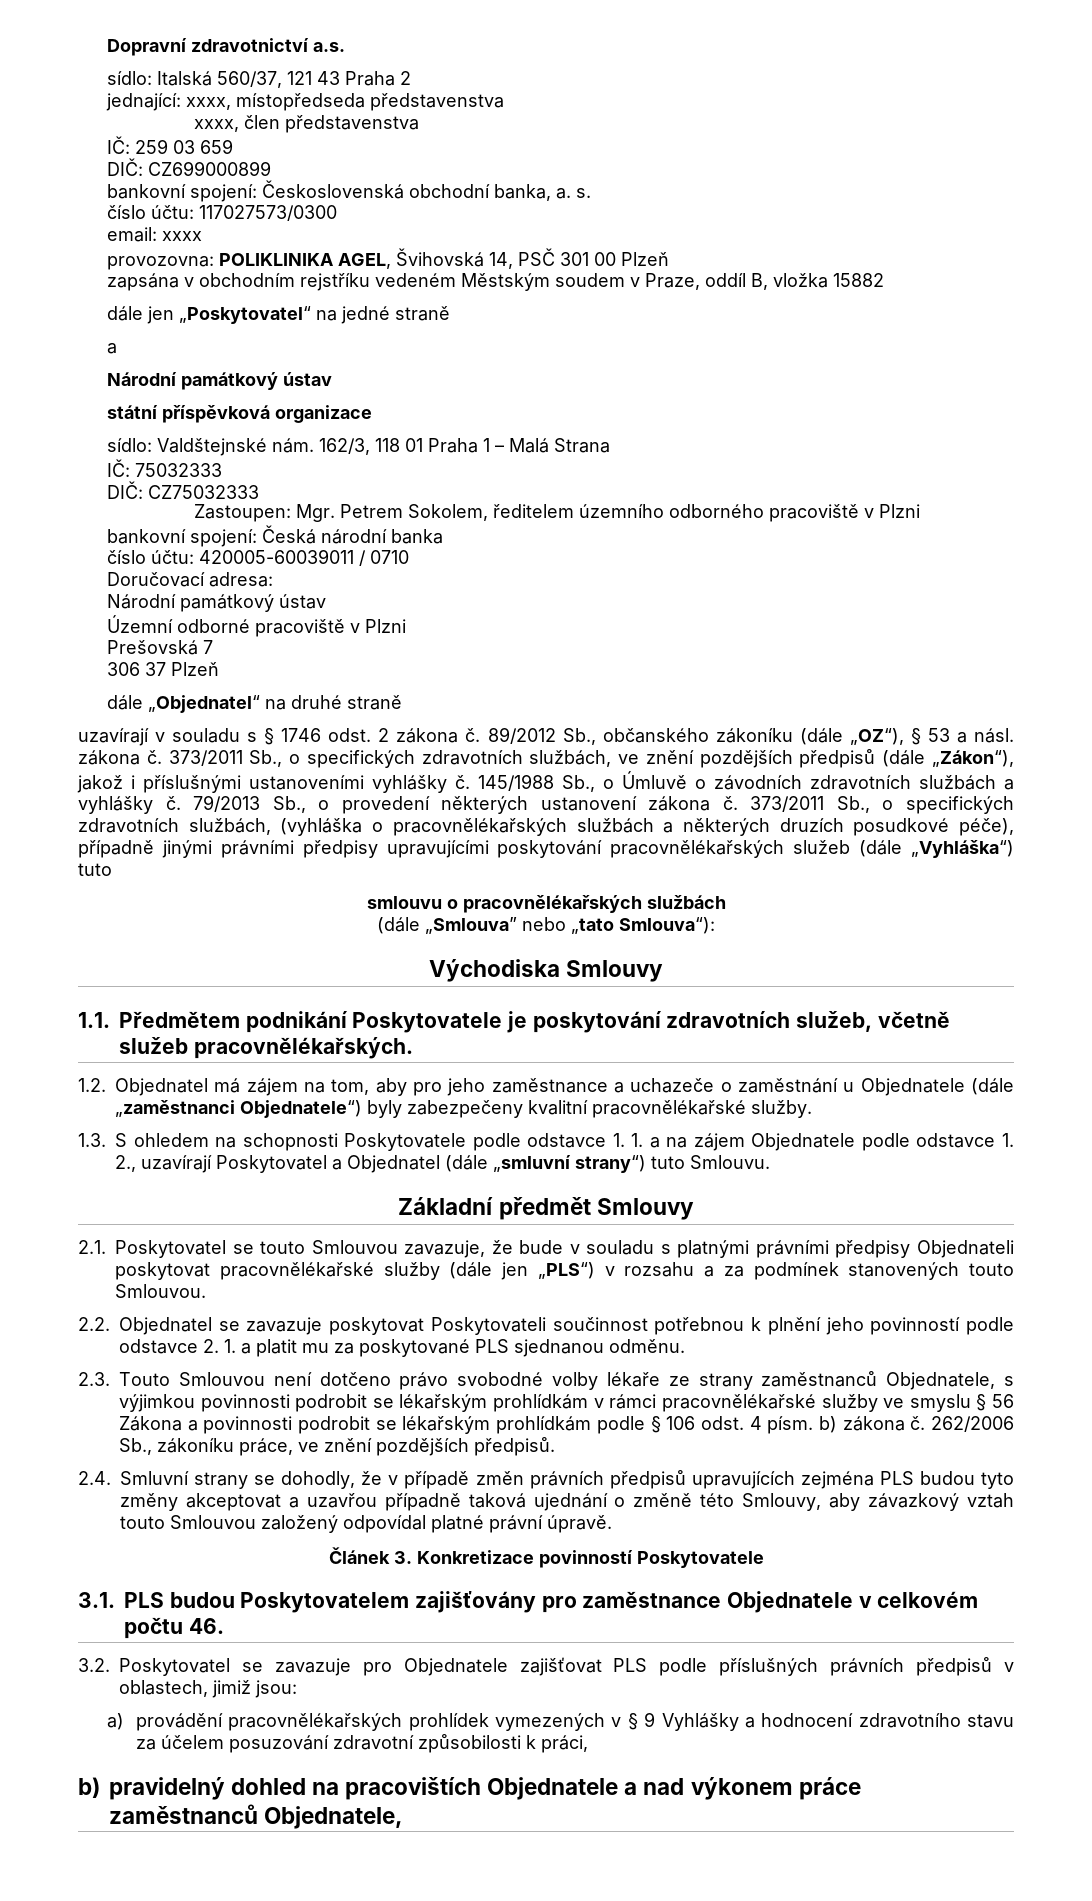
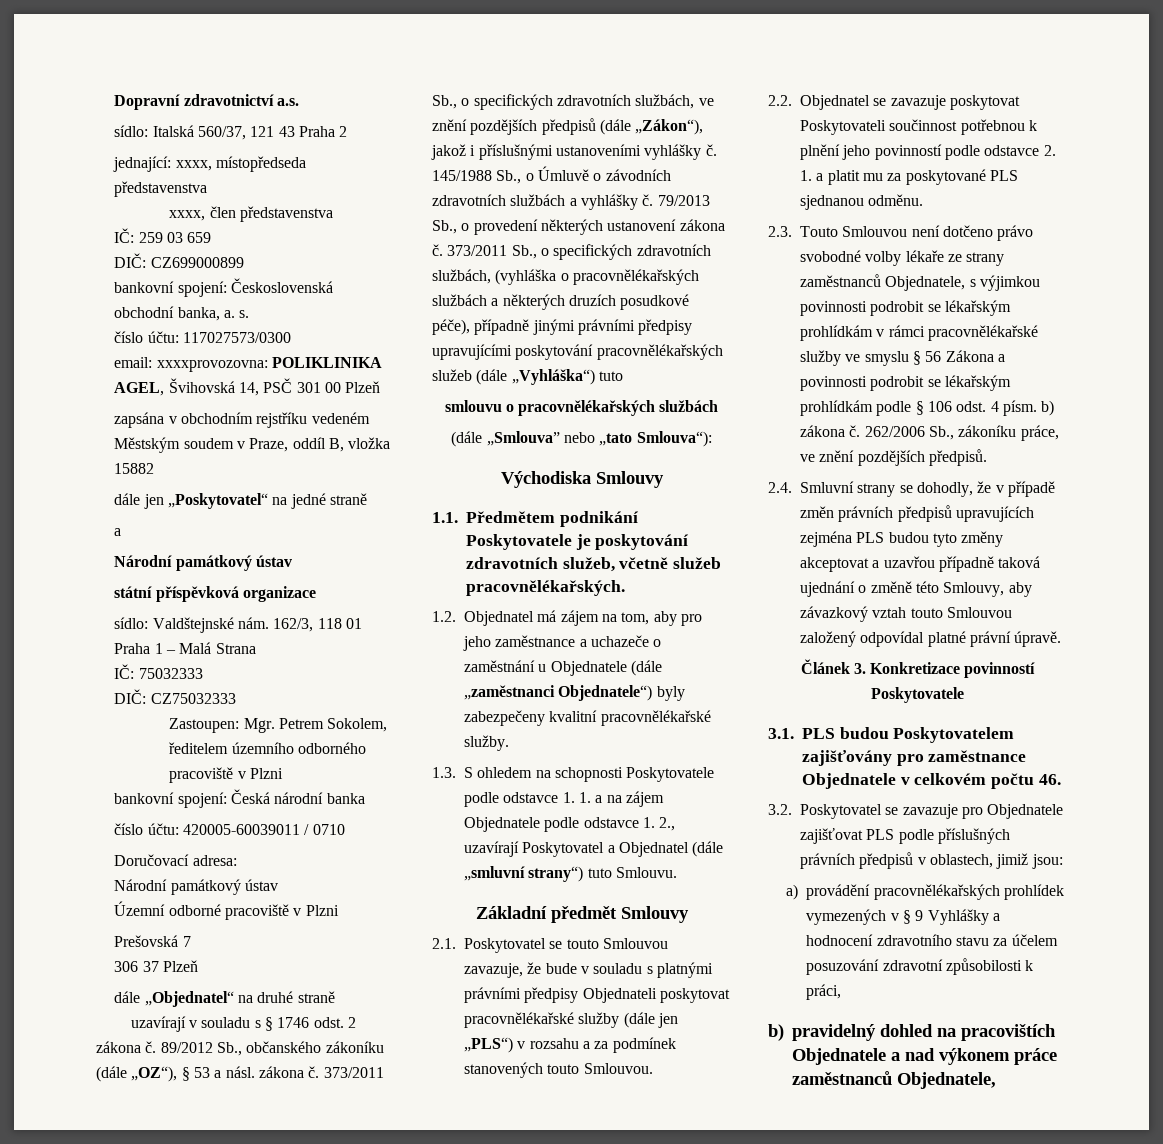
- email: xxxx
- provozovna: POLIKLINIKA AGEL, Švihovská 14, PSČ 301 00 Plzeň
+ email: xxxxprovozovna: POLIKLINIKA AGEL, Švihovská 14, PSČ 301 00 Plzeň

